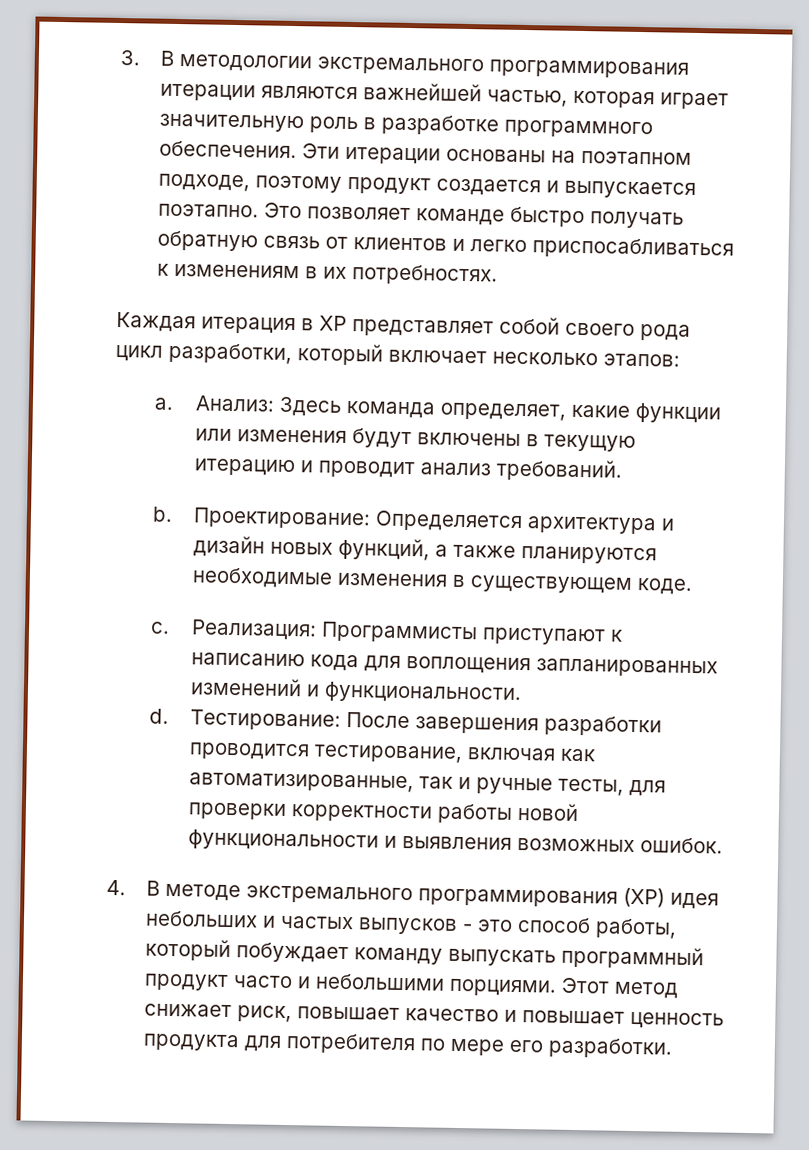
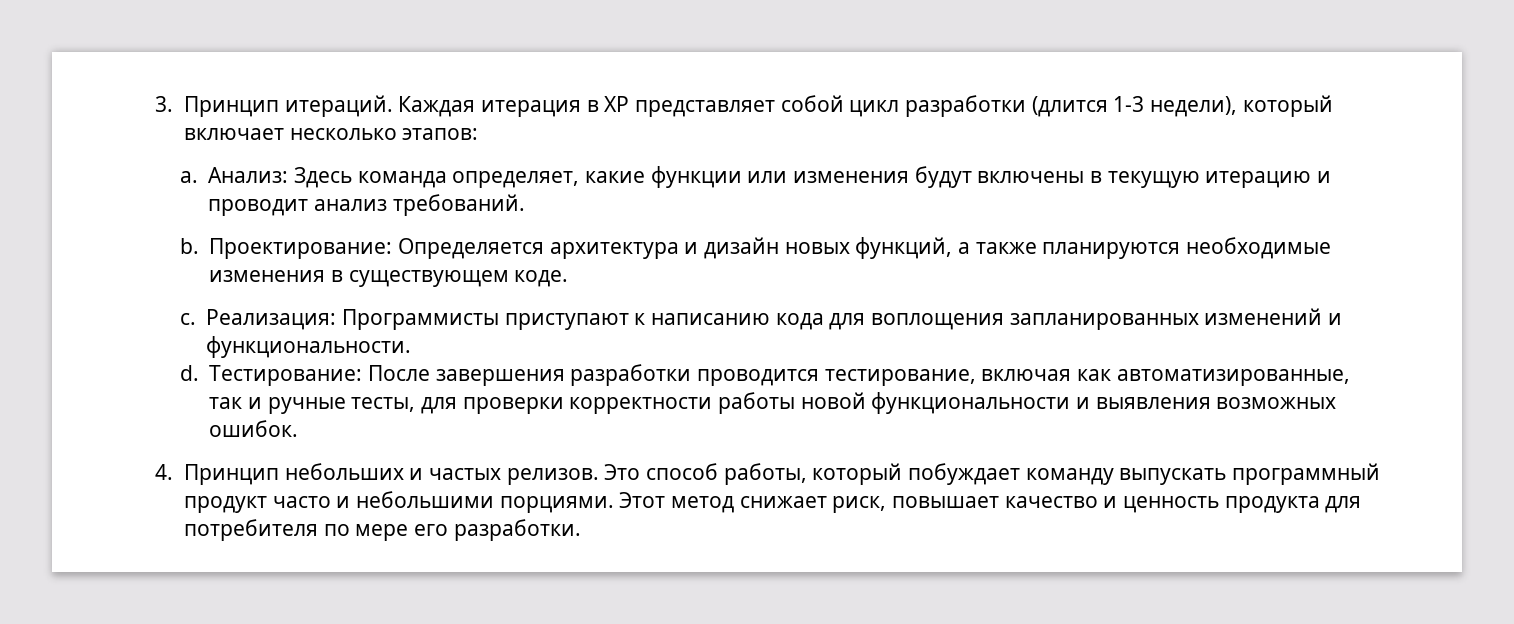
- 3. В методологии экстремального программирования итерации являются важнейшей частью, которая играет значительную роль в разработке программного обеспечения. Эти итерации основаны на поэтапном подходе, поэтому продукт создается и выпускается поэтапно. Это позволяет команде быстро получать обратную связь от клиентов и легко приспосабливаться к изменениям в их потребностях.
- Каждая итерация в XP представляет собой своего рода цикл разработки, который включает несколько этапов:
+ 3. Принцип итераций. Каждая итерация в XP представляет собой цикл разработки (длится 1-3 недели), который включает несколько этапов:
- 4. В методе экстремального программирования (XP) идея небольших и частых выпусков - это способ работы, который побуждает команду выпускать программный продукт часто и небольшими порциями.
+ 4. Принцип небольших и частых релизов. Это способ работы, который побуждает команду выпускать программный продукт часто и небольшими порциями.
- Этот метод снижает риск, повышает качество и повышает ценность продукта для потребителя по мере его разработки.
+ Этот метод снижает риск, повышает качество и ценность продукта для потребителя по мере его разработки.

